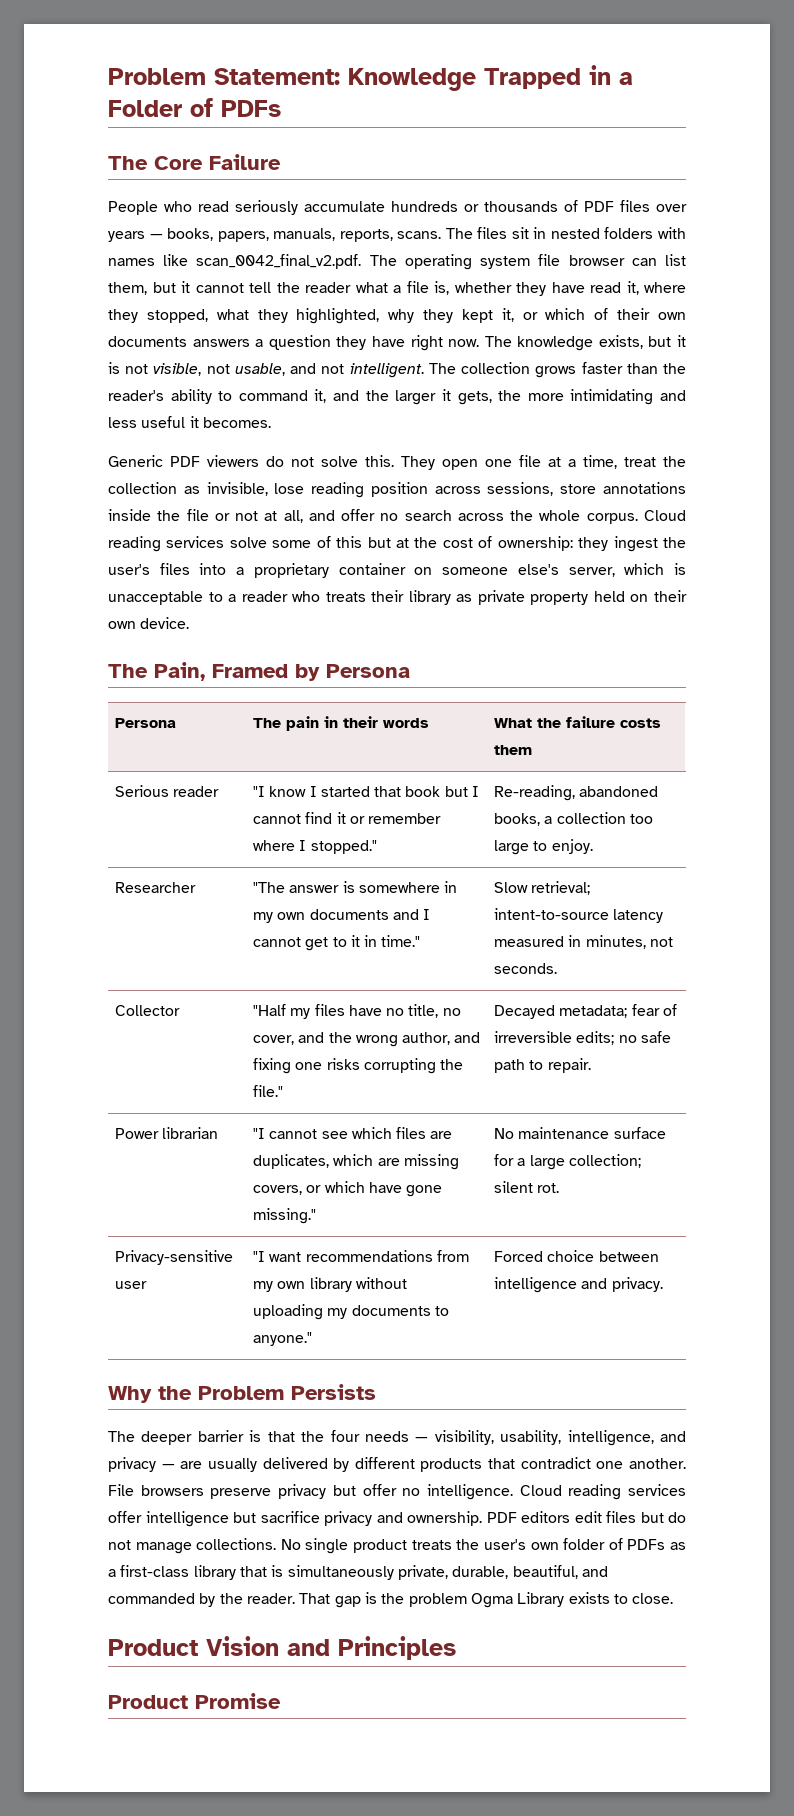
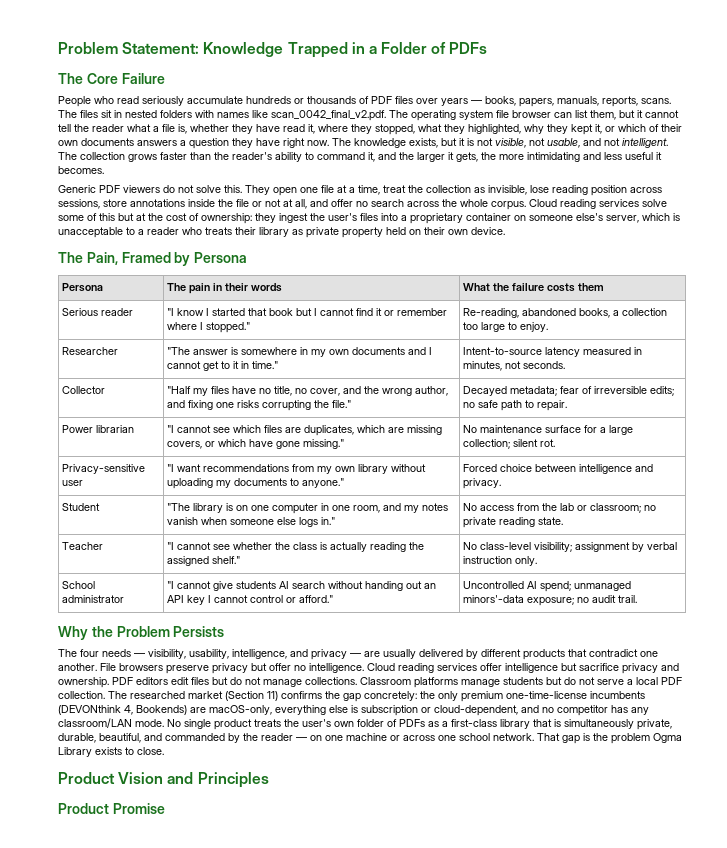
- Researcher | "The answer is somewhere in my own documents and I cannot get to it in time." | Slow retrieval; intent-to-source latency measured in minutes, not seconds.
+ Researcher | "The answer is somewhere in my own documents and I cannot get to it in time." | Intent-to-source latency measured in minutes, not seconds.
+ Student | "The library is on one computer in one room, and my notes vanish when someone else logs in." | No access from the lab or classroom; no private reading state.
+ Teacher | "I cannot see whether the class is actually reading the assigned shelf." | No class-level visibility; assignment by verbal instruction only.
+ School administrator | "I cannot give students AI search without handing out an API key I cannot control or afford." | Uncontrolled AI spend; unmanaged minors'-data exposure; no audit trail.
- The deeper barrier is that the four needs — visibility, usability, intelligence, and privacy — are usually delivered by different products that contradict one another.
+ The four needs — visibility, usability, intelligence, and privacy — are usually delivered by different products that contradict one another.
+ Classroom platforms manage students but do not serve a local PDF collection. The researched market (Section 11) confirms the gap concretely: the only premium one-time-license incumbents (DEVONthink 4, Bookends) are macOS-only, everything else is subscription or cloud-dependent, and no competitor has any classroom/LAN mode.
- No single product treats the user's own folder of PDFs as a first-class library that is simultaneously private, durable, beautiful, and commanded by the reader.
+ No single product treats the user's own folder of PDFs as a first-class library that is simultaneously private, durable, beautiful, and commanded by the reader — on one machine or across one school network.

